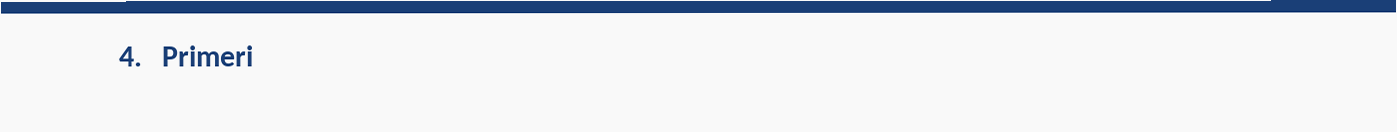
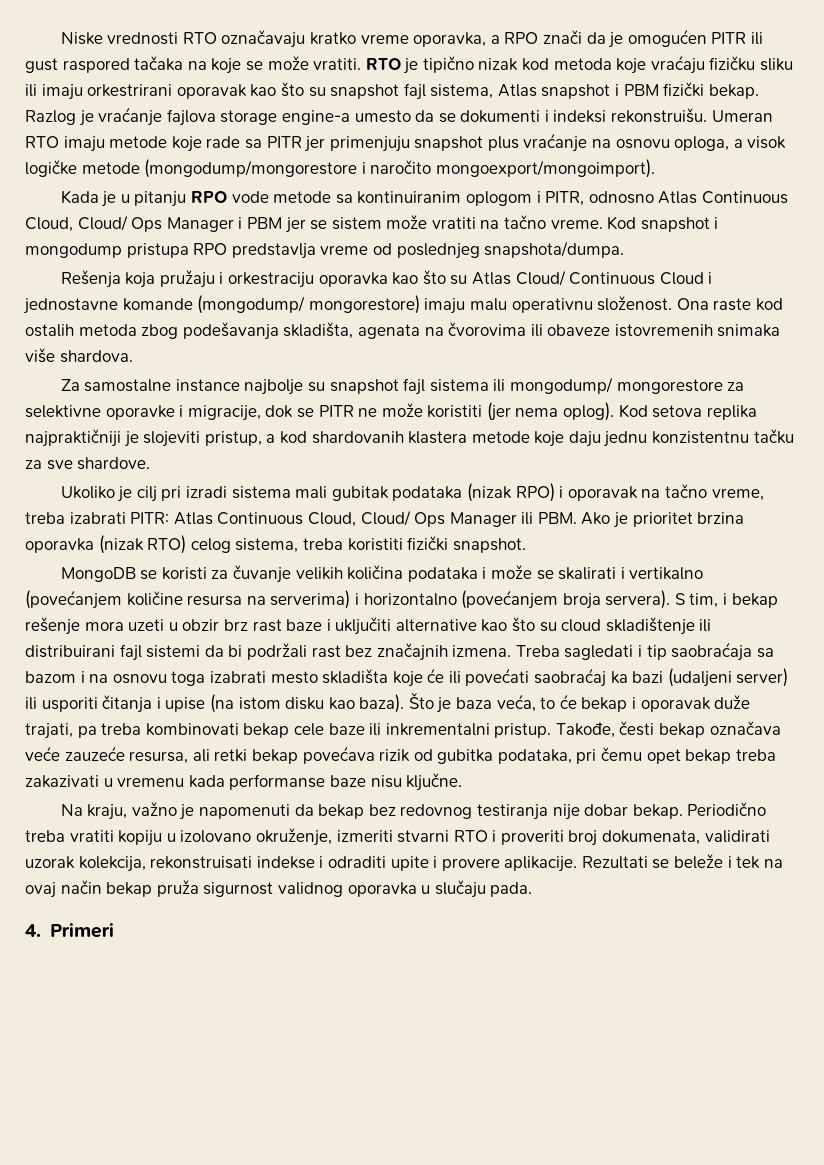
+ Niske vrednosti RTO označavaju kratko vreme oporavka, a RPO znači da je omogućen PITR ili gust raspored tačaka na koje se može vratiti. RTO je tipično nizak kod metoda koje vraćaju fizičku sliku ili imaju orkestrirani oporavak kao što su snapshot fajl sistema, Atlas snapshot i PBM fizički bekap. Razlog je vraćanje fajlova storage engine-a umesto da se dokumenti i indeksi rekonstruišu. Umeran RTO imaju metode koje rade sa PITR jer primenjuju snapshot plus vraćanje na osnovu oploga, a visok logičke metode (mongodump/mongorestore i naročito mongoexport/mongoimport).
+ Kada je u pitanju RPO vode metode sa kontinuiranim oplogom i PITR, odnosno Atlas Continuous Cloud, Cloud/ Ops Manager i PBM jer se sistem može vratiti na tačno vreme. Kod snapshot i mongodump pristupa RPO predstavlja vreme od poslednjeg snapshota/dumpa.
+ Rešenja koja pružaju i orkestraciju oporavka kao što su Atlas Cloud/ Continuous Cloud i jednostavne komande (mongodump/ mongorestore) imaju malu operativnu složenost. Ona raste kod ostalih metoda zbog podešavanja skladišta, agenata na čvorovima ili obaveze istovremenih snimaka više shardova.
+ Za samostalne instance najbolje su snapshot fajl sistema ili mongodump/ mongorestore za selektivne oporavke i migracije, dok se PITR ne može koristiti (jer nema oplog). Kod setova replika najpraktičniji je slojeviti pristup, a kod shardovanih klastera metode koje daju jednu konzistentnu tačku za sve shardove.
+ Ukoliko je cilj pri izradi sistema mali gubitak podataka (nizak RPO) i oporavak na tačno vreme, treba izabrati PITR: Atlas Continuous Cloud, Cloud/ Ops Manager ili PBM. Ako je prioritet brzina oporavka (nizak RTO) celog sistema, treba koristiti fizički snapshot.
+ MongoDB se koristi za čuvanje velikih količina podataka i može se skalirati i vertikalno (povećanjem količine resursa na serverima) i horizontalno (povećanjem broja servera). S tim, i bekap rešenje mora uzeti u obzir brz rast baze i uključiti alternative kao što su cloud skladištenje ili distribuirani fajl sistemi da bi podržali rast bez značajnih izmena. Treba sagledati i tip saobraćaja sa bazom i na osnovu toga izabrati mesto skladišta koje će ili povećati saobraćaj ka bazi (udaljeni server) ili usporiti čitanja i upise (na istom disku kao baza). Što je baza veća, to će bekap i oporavak duže trajati, pa treba kombinovati bekap cele baze ili inkrementalni pristup. Takođe, česti bekap označava veće zauzeće resursa, ali retki bekap povećava rizik od gubitka podataka, pri čemu opet bekap treba zakazivati u vremenu kada performanse baze nisu ključne.
+ Na kraju, važno je napomenuti da bekap bez redovnog testiranja nije dobar bekap. Periodično treba vratiti kopiju u izolovano okruženje, izmeriti stvarni RTO i proveriti broj dokumenata, validirati uzorak kolekcija, rekonstruisati indekse i odraditi upite i provere aplikacije. Rezultati se beleže i tek na ovaj način bekap pruža sigurnost validnog oporavka u slučaju pada.

